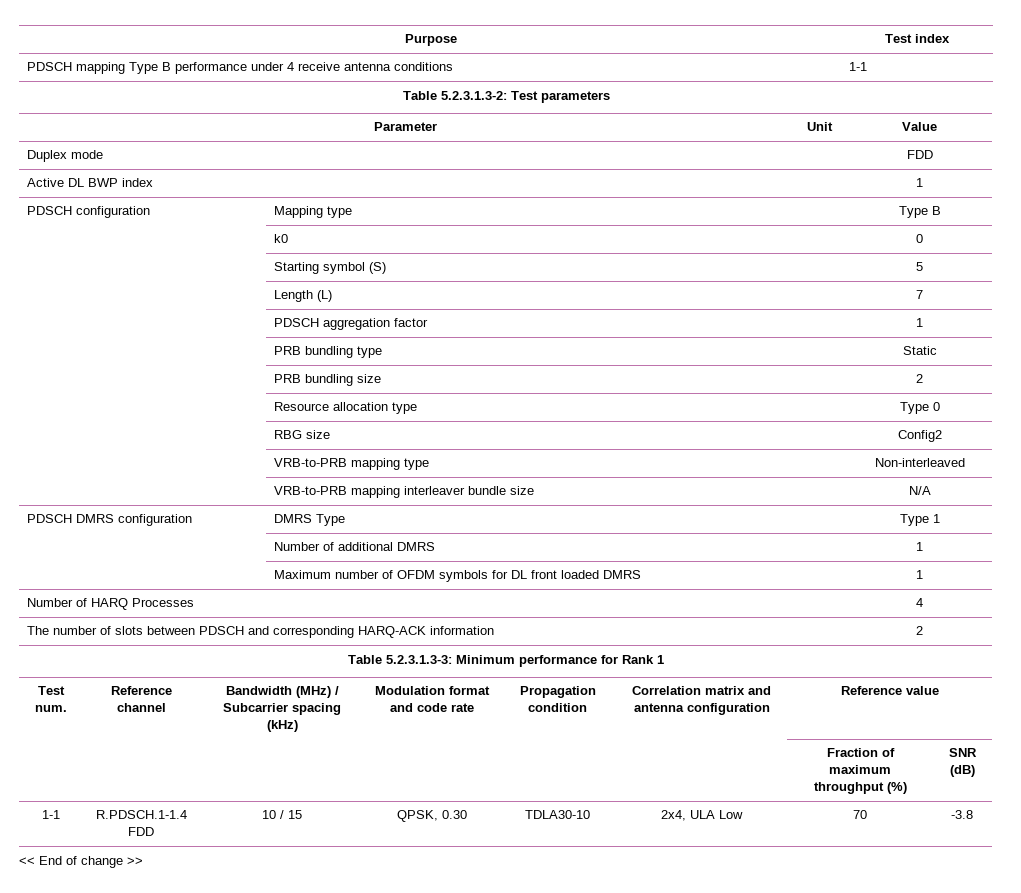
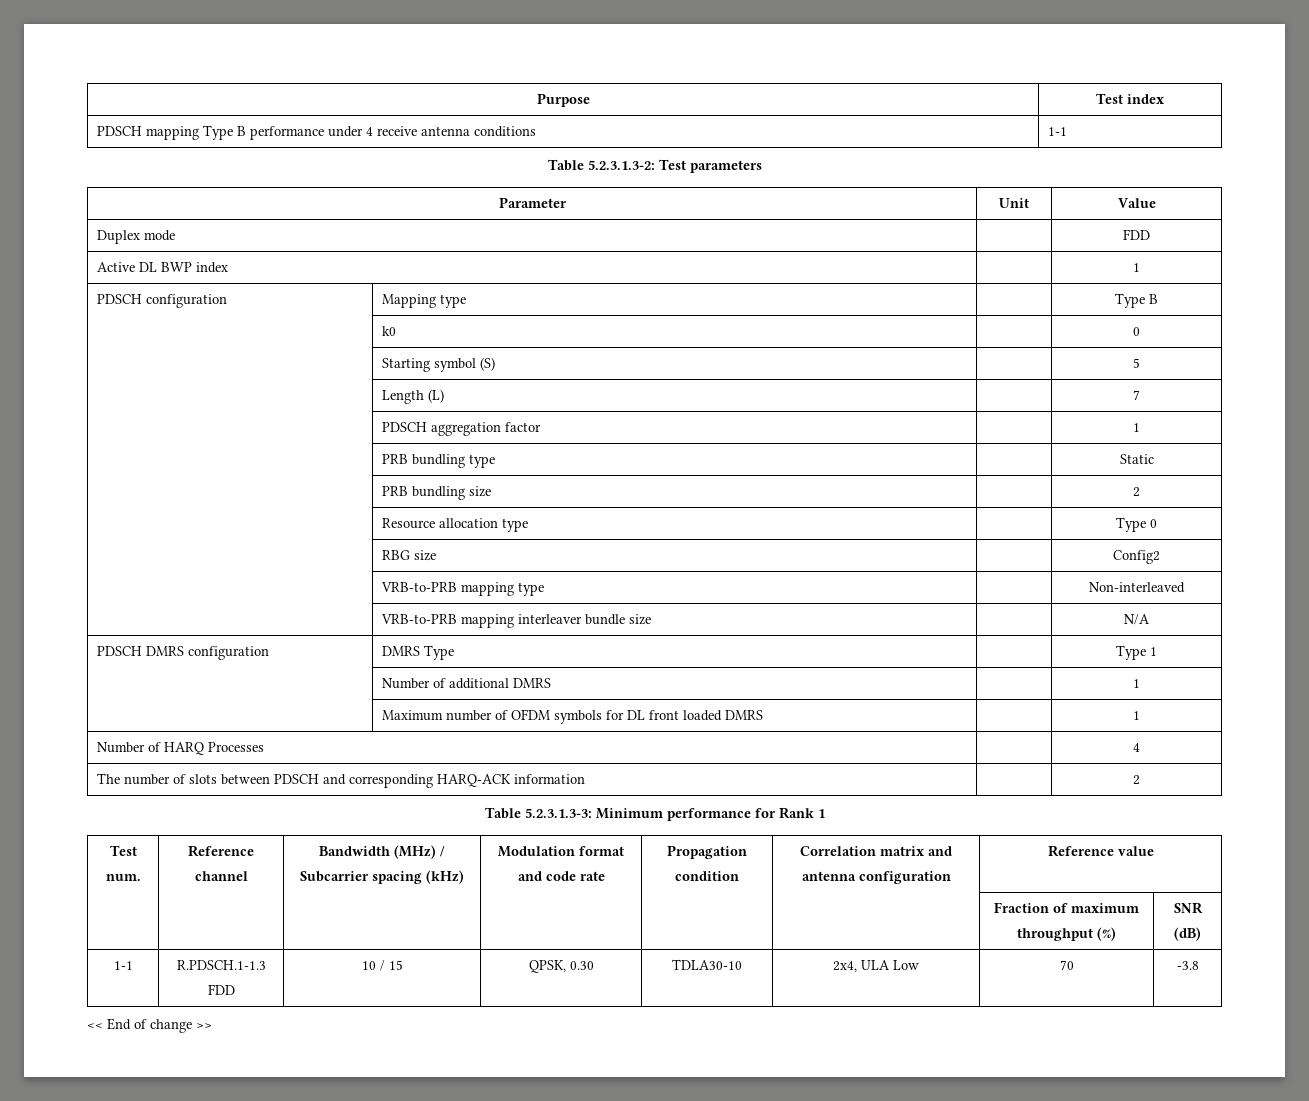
- 1-1 | R.PDSCH.1-1.4 FDD | 10 / 15 | QPSK, 0.30 | TDLA30-10 | 2x4, ULA Low | 70 | -3.8
+ 1-1 | R.PDSCH.1-1.3 FDD | 10 / 15 | QPSK, 0.30 | TDLA30-10 | 2x4, ULA Low | 70 | -3.8

